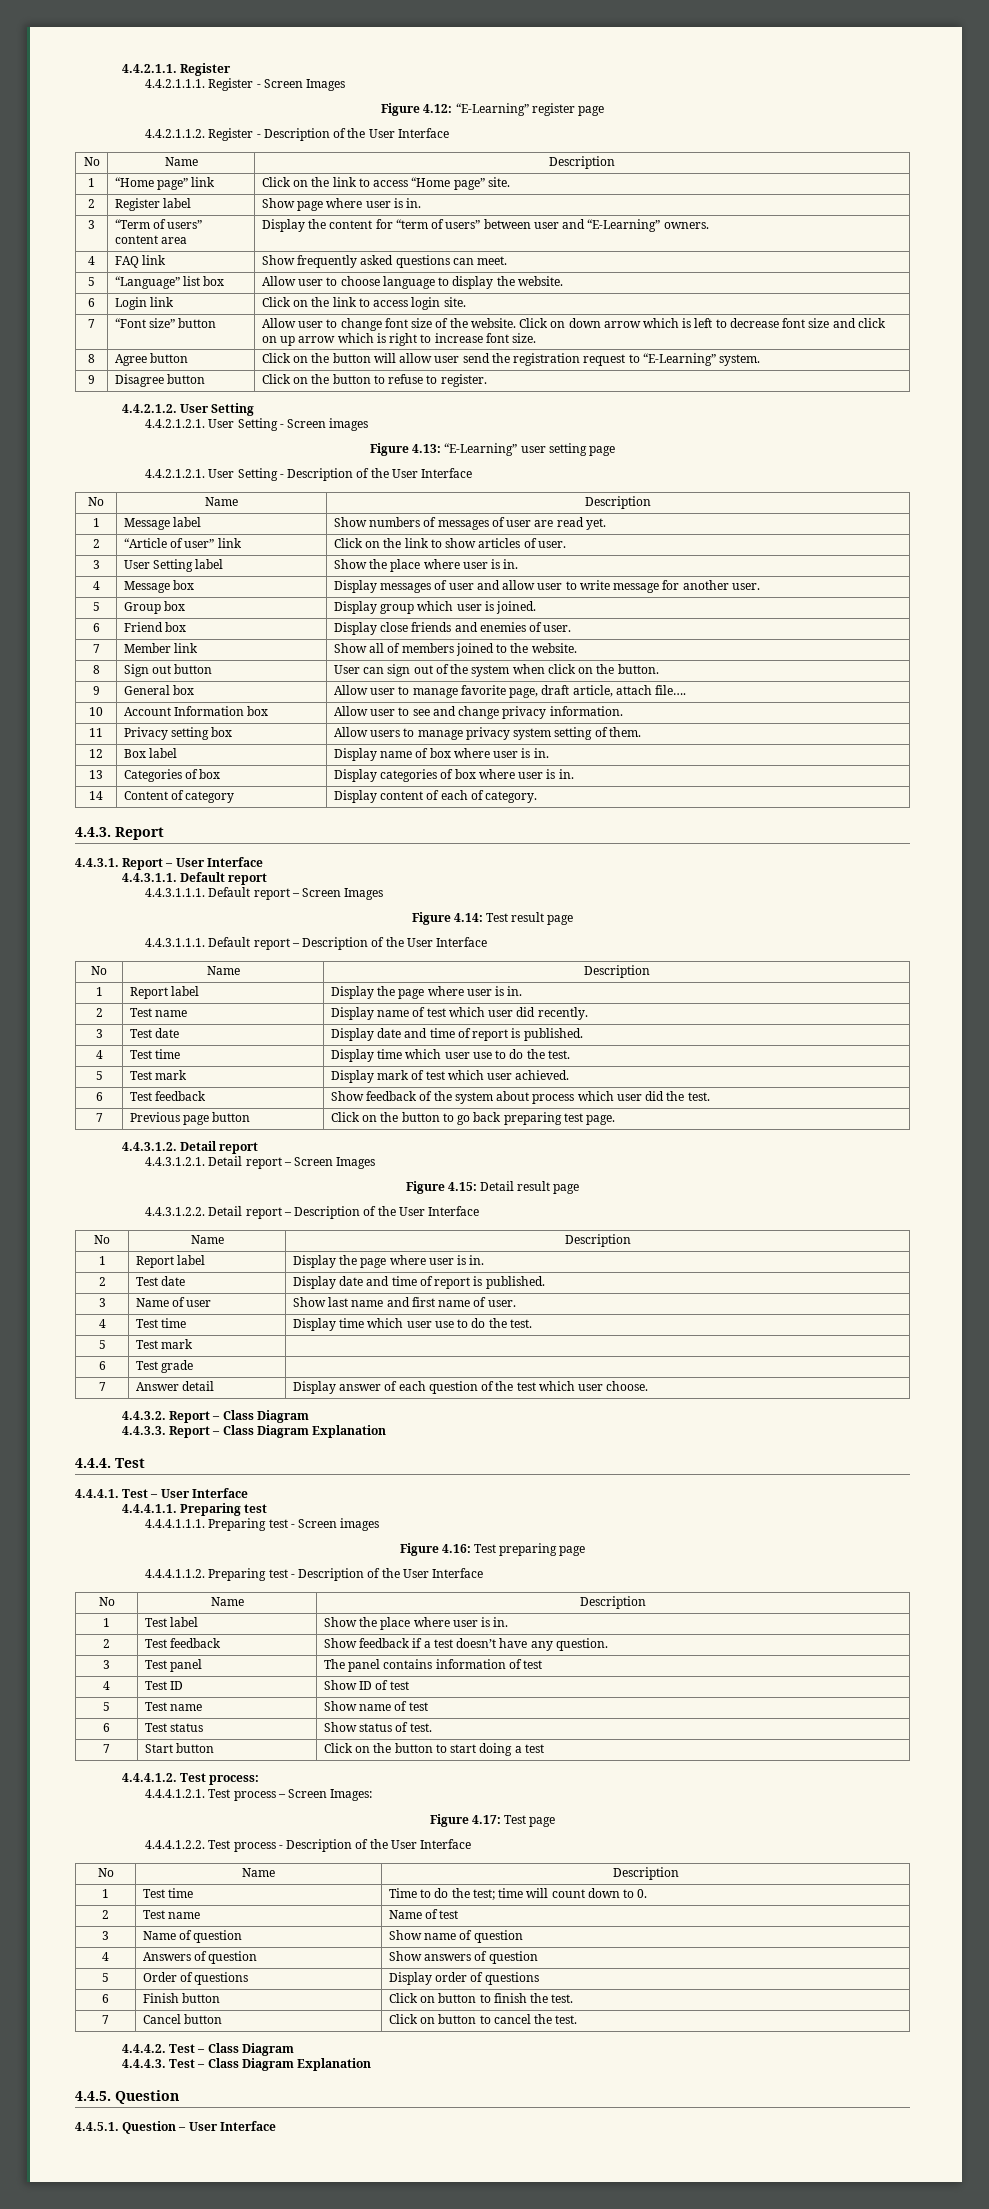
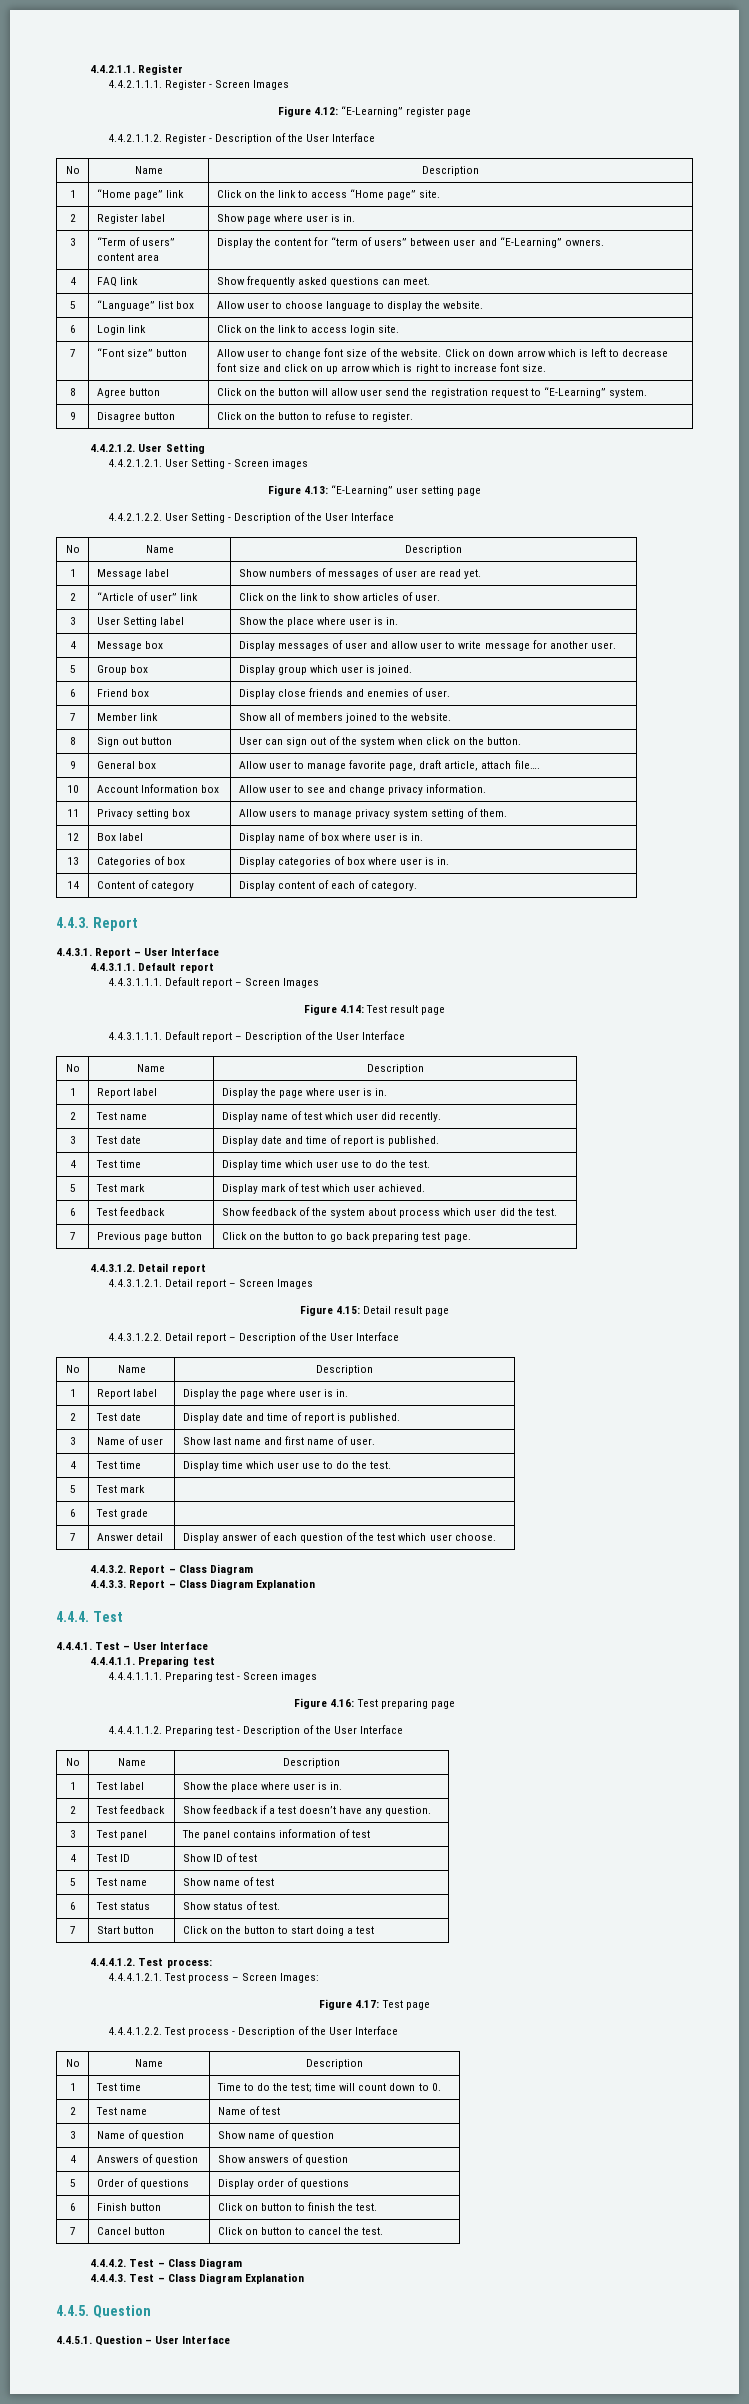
- 4.4.2.1.2.1. User Setting - Description of the User Interface
+ 4.4.2.1.2.2. User Setting - Description of the User Interface

